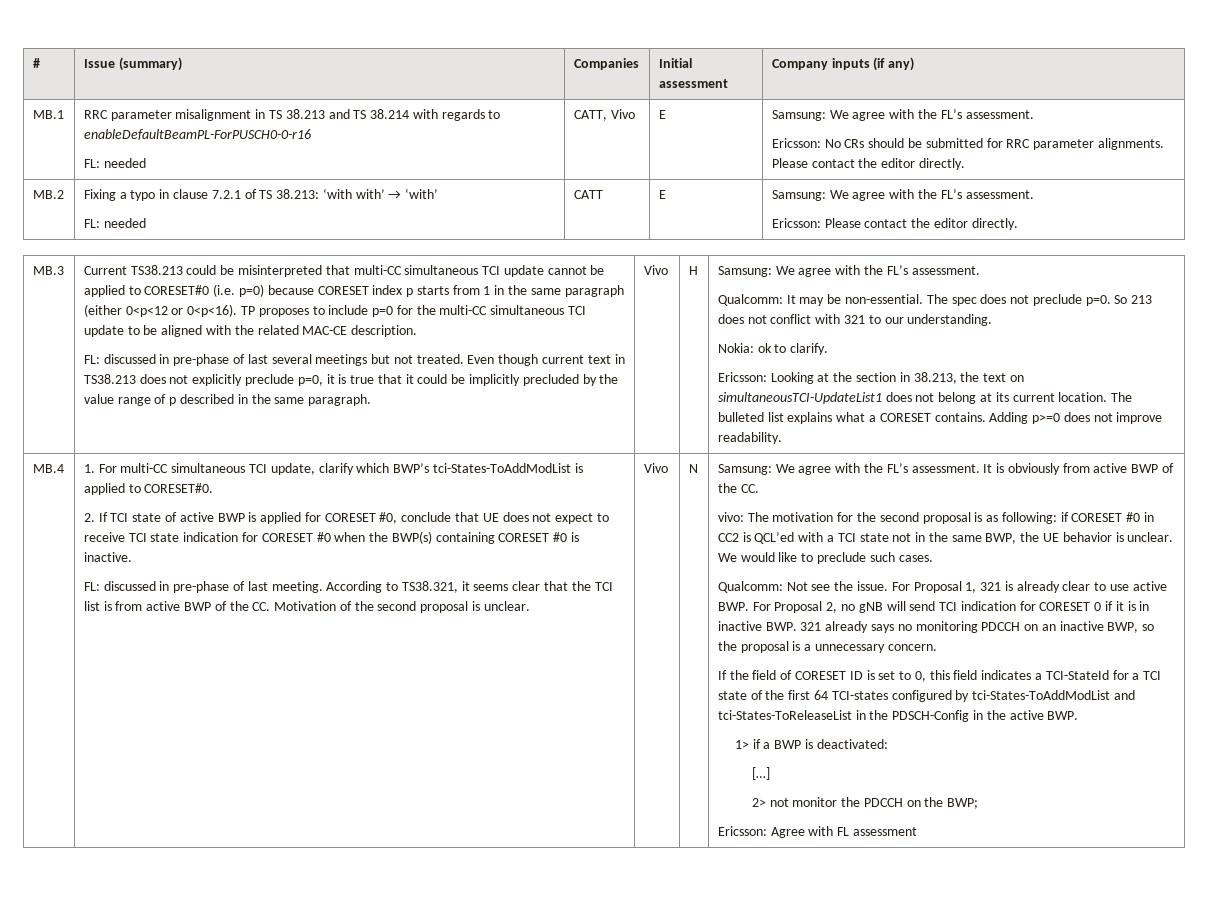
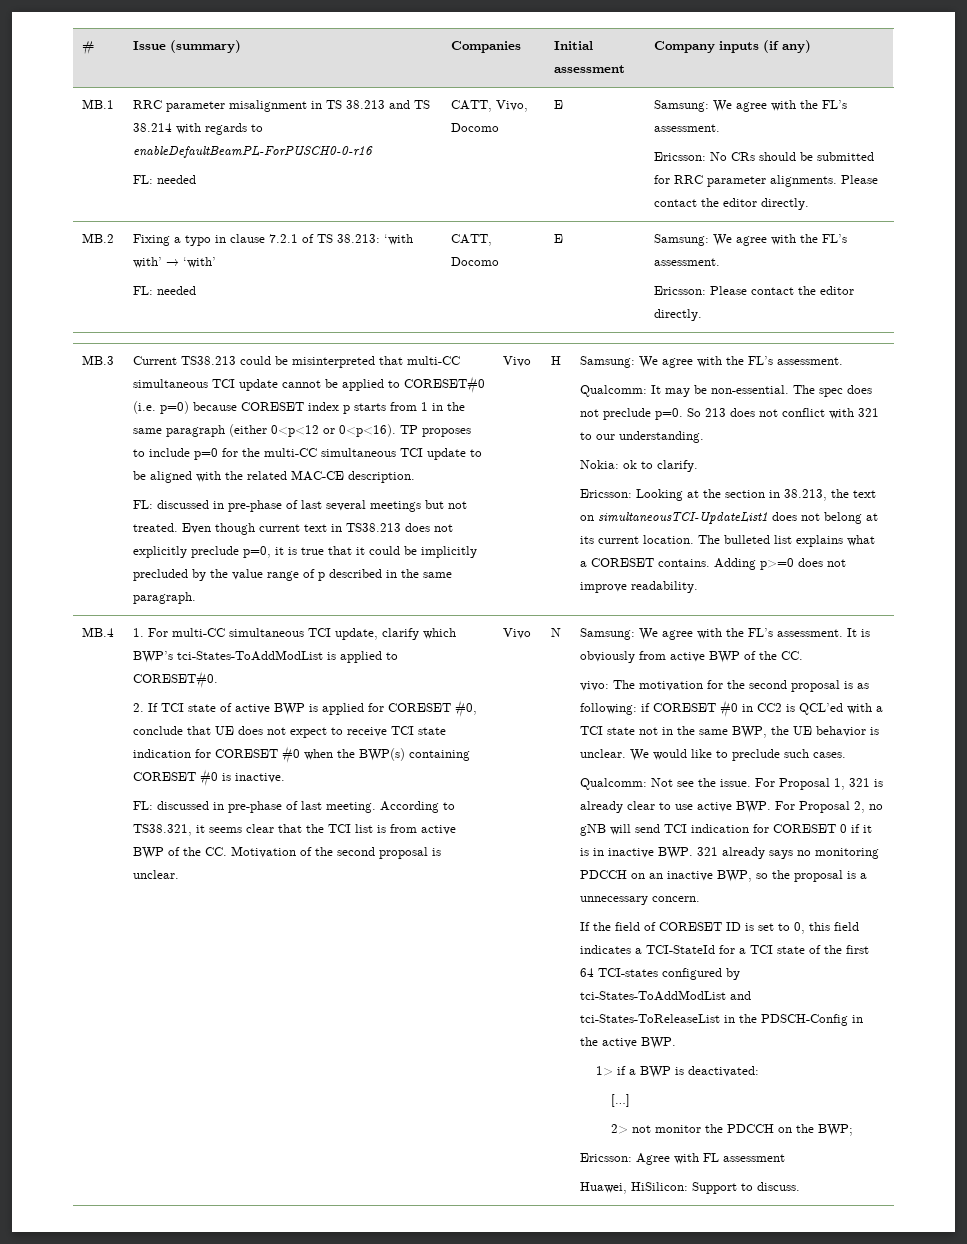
- CATT, Vivo
+ CATT, Vivo, Docomo
  MB.2 | Fixing a typo in clause 7.2.1 of TS 38.213: ‘with with’ → ‘with’
- FL: needed | CATT | E | Samsung: We agree with the FL’s assessment.
+ FL: needed | CATT, Docomo | E | Samsung: We agree with the FL’s assessment.
+ Huawei, HiSilicon: Support to discuss.

